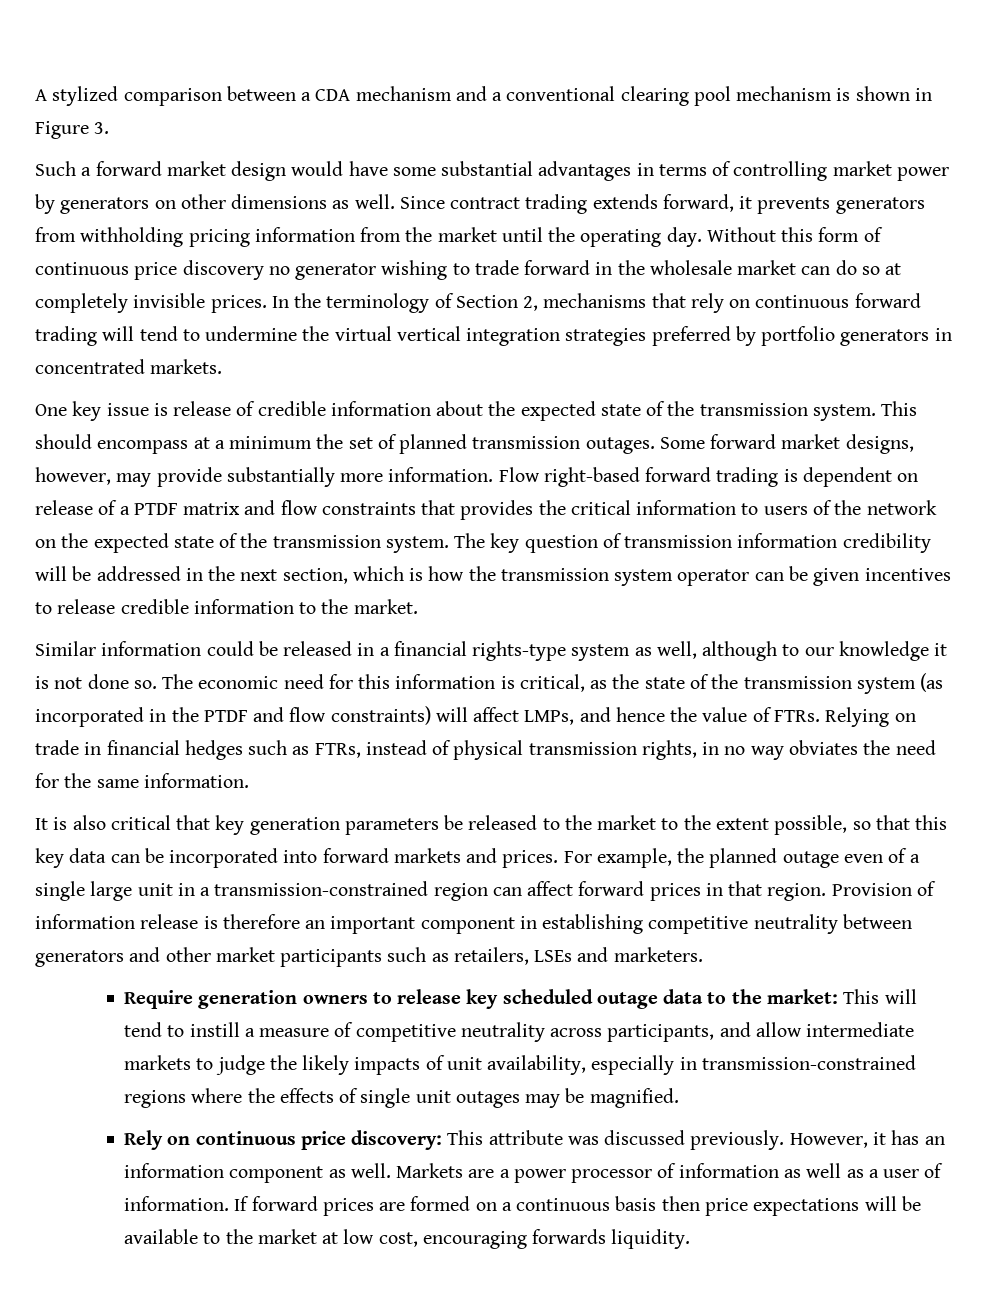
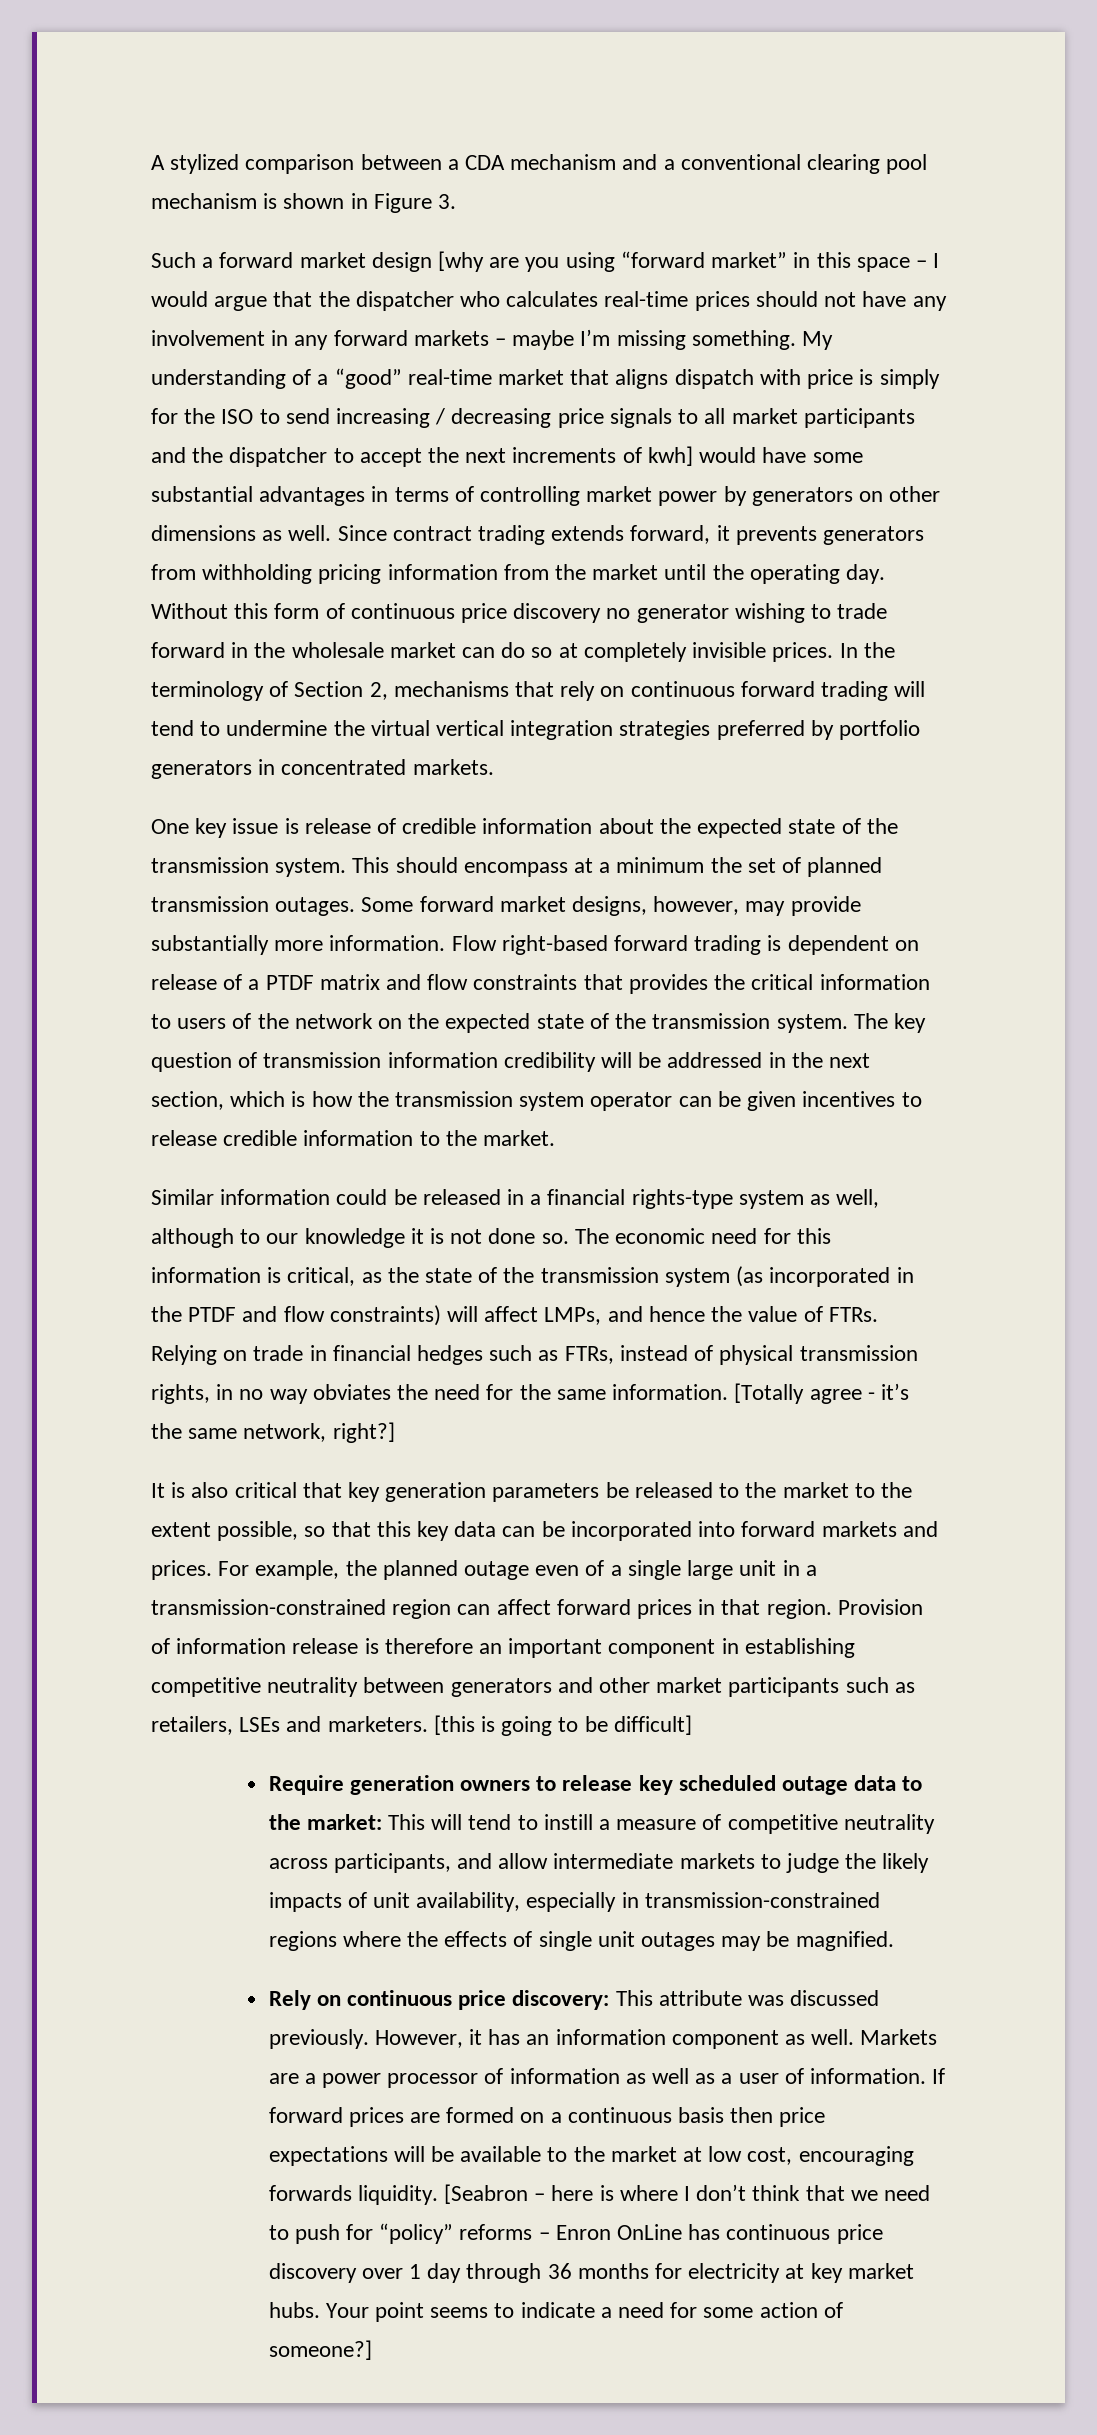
- Such a forward market design would have some substantial advantages in terms of controlling market power by generators on other dimensions as well.
+ Such a forward market design [why are you using “forward market” in this space – I would argue that the dispatcher who calculates real-time prices should not have any involvement in any forward markets – maybe I’m missing something. My understanding of a “good” real-time market that aligns dispatch with price is simply for the ISO to send increasing / decreasing price signals to all market participants and the dispatcher to accept the next increments of kwh] would have some substantial advantages in terms of controlling market power by generators on other dimensions as well.
+ [Totally agree - it’s the same network, right?]
+ [this is going to be difficult]
+ [Seabron – here is where I don’t think that we need to push for “policy” reforms – Enron OnLine has continuous price discovery over 1 day through 36 months for electricity at key market hubs. Your point seems to indicate a need for some action of someone?]

